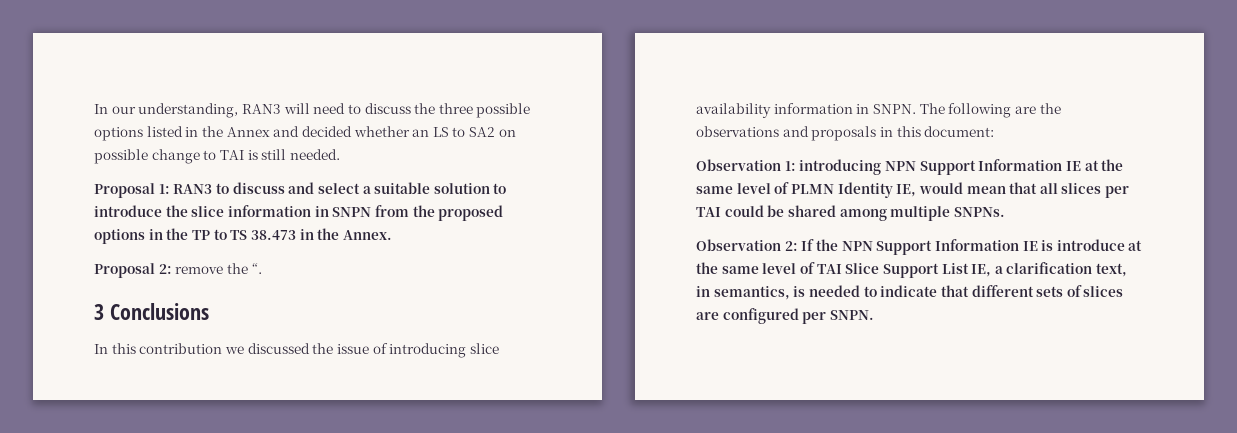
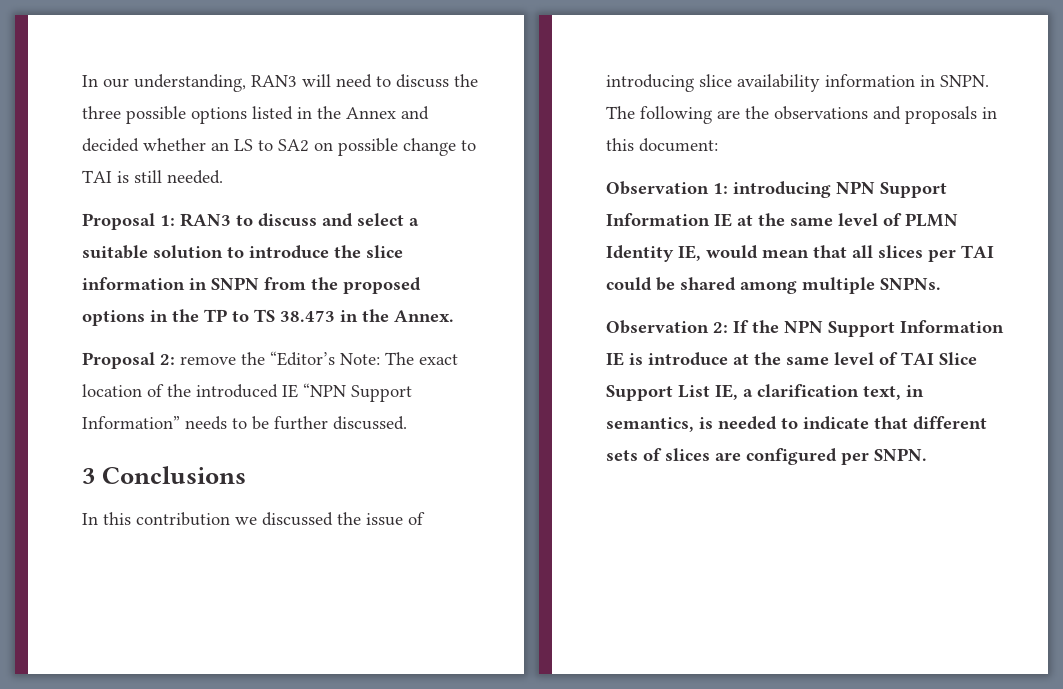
- Proposal 2: remove the “.
+ Proposal 2: remove the “Editor’s Note: The exact location of the introduced IE “NPN Support Information” needs to be further discussed.

